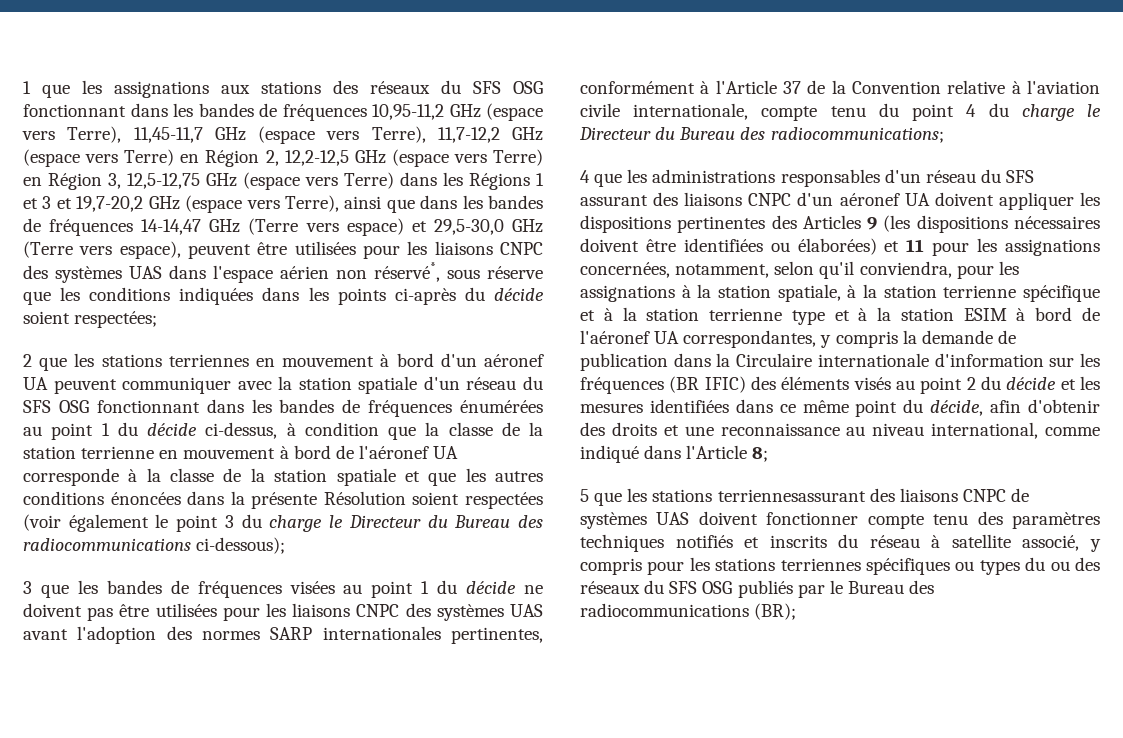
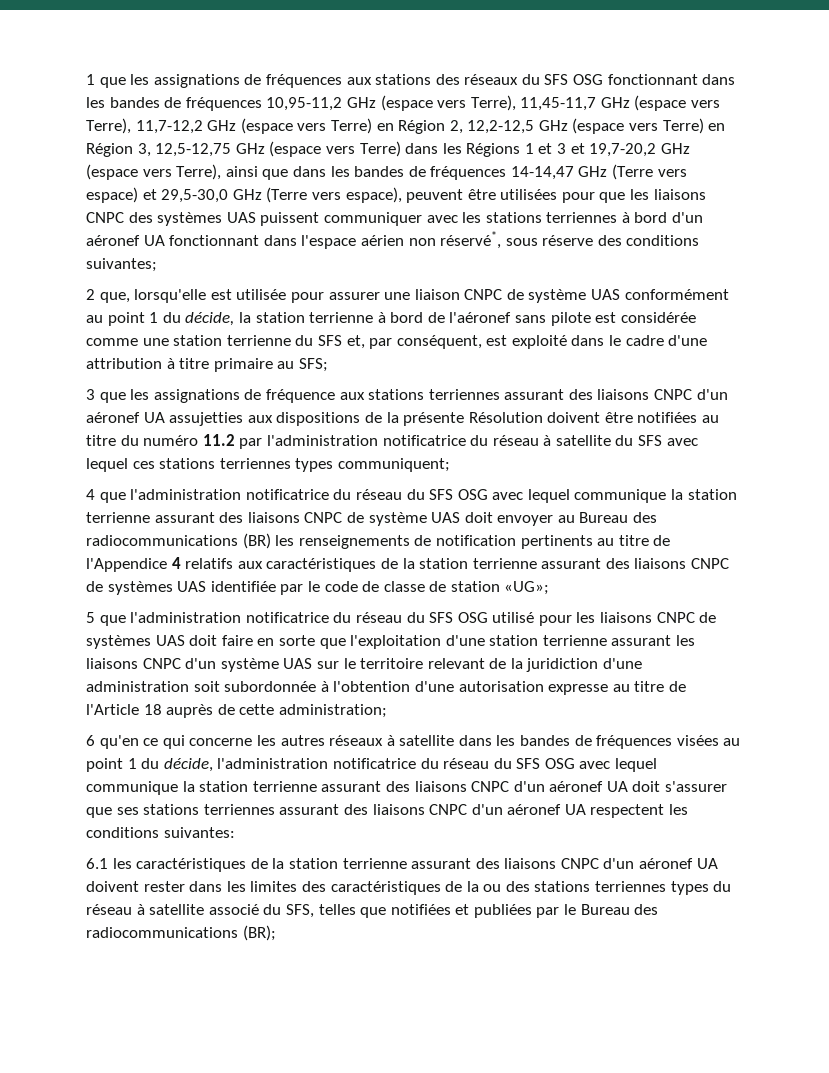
- 1 que les assignations aux stations des réseaux du SFS OSG fonctionnant dans les bandes de fréquences 10,95-11,2 GHz (espace vers Terre), 11,45-11,7 GHz (espace vers Terre), 11,7-12,2 GHz (espace vers Terre) en Région 2, 12,2-12,5 GHz (espace vers Terre) en Région 3, 12,5-12,75 GHz (espace vers Terre) dans les Régions 1 et 3 et 19,7-20,2 GHz (espace vers Terre), ainsi que dans les bandes de fréquences 14-14,47 GHz (Terre vers espace) et 29,5-30,0 GHz (Terre vers espace), peuvent être utilisées pour les liaisons CNPC des systèmes UAS dans l'espace aérien non réservé*, sous réserve que les conditions indiquées dans les points ci-après du décide soient respectées;
- 2 que les stations terriennes en mouvement à bord d'un aéronef UA peuvent communiquer avec la station spatiale d'un réseau du SFS OSG fonctionnant dans les bandes de fréquences énumérées au point 1 du décide ci-dessus, à condition que la classe de la station terrienne en mouvement à bord de l'aéronef UA corresponde à la classe de la station spatiale et que les autres conditions énoncées dans la présente Résolution soient respectées (voir également le point 3 du charge le Directeur du Bureau des radiocommunications ci-dessous);
- 3 que les bandes de fréquences visées au point 1 du décide ne doivent pas être utilisées pour les liaisons CNPC des systèmes UAS avant l'adoption des normes SARP internationales pertinentes, conformément à l'Article 37 de la Convention relative à l'aviation civile internationale, compte tenu du point 4 du charge le Directeur du Bureau des radiocommunications;
- 4 que les administrations responsables d'un réseau du SFS assurant des liaisons CNPC d'un aéronef UA doivent appliquer les dispositions pertinentes des Articles 9 (les dispositions nécessaires doivent être identifiées ou élaborées) et 11 pour les assignations concernées, notamment, selon qu'il conviendra, pour les assignations à la station spatiale, à la station terrienne spécifique et à la station terrienne type et à la station ESIM à bord de l'aéronef UA correspondantes, y compris la demande de publication dans la Circulaire internationale d'information sur les fréquences (BR IFIC) des éléments visés au point 2 du décide et les mesures identifiées dans ce même point du décide, afin d'obtenir des droits et une reconnaissance au niveau international, comme indiqué dans l'Article 8;
- 5 que les stations terriennesassurant des liaisons CNPC de systèmes UAS doivent fonctionner compte tenu des paramètres techniques notifiés et inscrits du réseau à satellite associé, y compris pour les stations terriennes spécifiques ou types du ou des réseaux du SFS OSG publiés par le Bureau des radiocommunications (BR);
+ 1 que les assignations de fréquences aux stations des réseaux du SFS OSG fonctionnant dans les bandes de fréquences 10,95-11,2 GHz (espace vers Terre), 11,45-11,7 GHz (espace vers Terre), 11,7-12,2 GHz (espace vers Terre) en Région 2, 12,2-12,5 GHz (espace vers Terre) en Région 3, 12,5-12,75 GHz (espace vers Terre) dans les Régions 1 et 3 et 19,7-20,2 GHz (espace vers Terre), ainsi que dans les bandes de fréquences 14-14,47 GHz (Terre vers espace) et 29,5-30,0 GHz (Terre vers espace), peuvent être utilisées pour que les liaisons CNPC des systèmes UAS puissent communiquer avec les stations terriennes à bord d'un aéronef UA fonctionnant dans l'espace aérien non réservé*, sous réserve des conditions suivantes;
+ 2 que, lorsqu'elle est utilisée pour assurer une liaison CNPC de système UAS conformément au point 1 du décide, la station terrienne à bord de l'aéronef sans pilote est considérée comme une station terrienne du SFS et, par conséquent, est exploité dans le cadre d'une attribution à titre primaire au SFS;
+ 3 que les assignations de fréquence aux stations terriennes assurant des liaisons CNPC d'un aéronef UA assujetties aux dispositions de la présente Résolution doivent être notifiées au titre du numéro 11.2 par l'administration notificatrice du réseau à satellite du SFS avec lequel ces stations terriennes types communiquent;
+ 4 que l'administration notificatrice du réseau du SFS OSG avec lequel communique la station terrienne assurant des liaisons CNPC de système UAS doit envoyer au Bureau des radiocommunications (BR) les renseignements de notification pertinents au titre de l'Appendice 4 relatifs aux caractéristiques de la station terrienne assurant des liaisons CNPC de systèmes UAS identifiée par le code de classe de station «UG»;
+ 5 que l'administration notificatrice du réseau du SFS OSG utilisé pour les liaisons CNPC de systèmes UAS doit faire en sorte que l'exploitation d'une station terrienne assurant les liaisons CNPC d'un système UAS sur le territoire relevant de la juridiction d'une administration soit subordonnée à l'obtention d'une autorisation expresse au titre de l'Article 18 auprès de cette administration;
+ 6 qu'en ce qui concerne les autres réseaux à satellite dans les bandes de fréquences visées au point 1 du décide, l'administration notificatrice du réseau du SFS OSG avec lequel communique la station terrienne assurant des liaisons CNPC d'un aéronef UA doit s'assurer que ses stations terriennes assurant des liaisons CNPC d'un aéronef UA respectent les conditions suivantes:
+ 6.1 les caractéristiques de la station terrienne assurant des liaisons CNPC d'un aéronef UA doivent rester dans les limites des caractéristiques de la ou des stations terriennes types du réseau à satellite associé du SFS, telles que notifiées et publiées par le Bureau des radiocommunications (BR);

